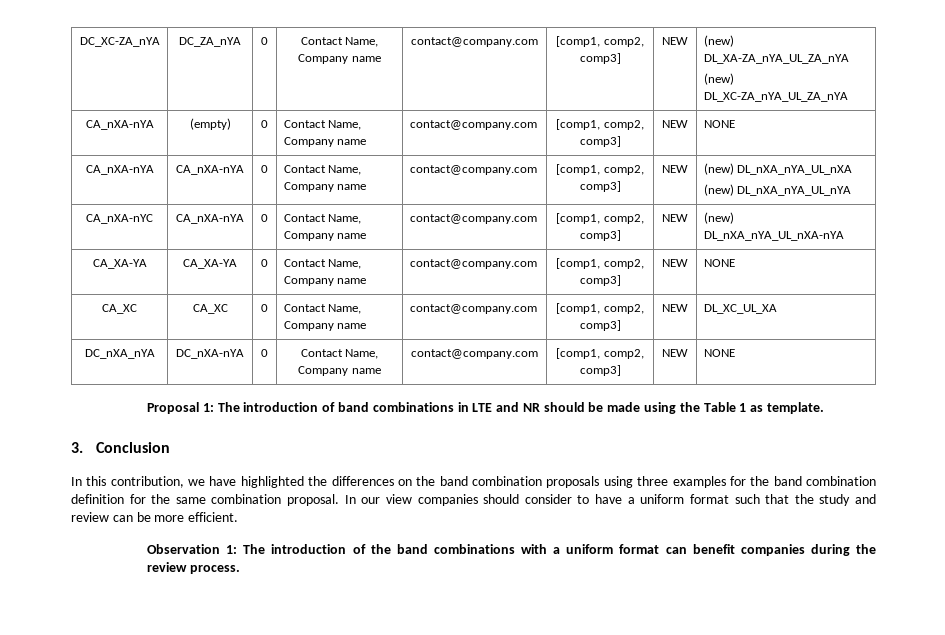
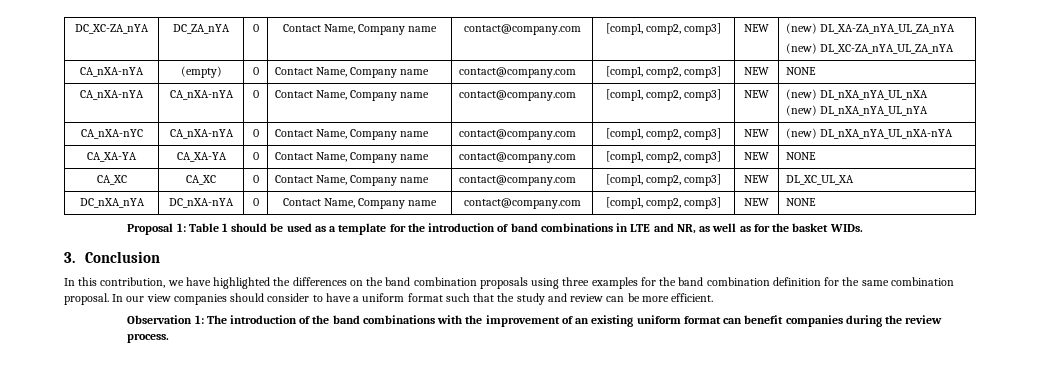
- Proposal 1: The introduction of band combinations in LTE and NR should be made using the Table 1 as template.
+ Proposal 1: Table 1 should be used as a template for the introduction of band combinations in LTE and NR, as well as for the basket WIDs.
- Observation 1: The introduction of the band combinations with a uniform format can benefit companies during the review process.
+ Observation 1: The introduction of the band combinations with the improvement of an existing uniform format can benefit companies during the review process.

